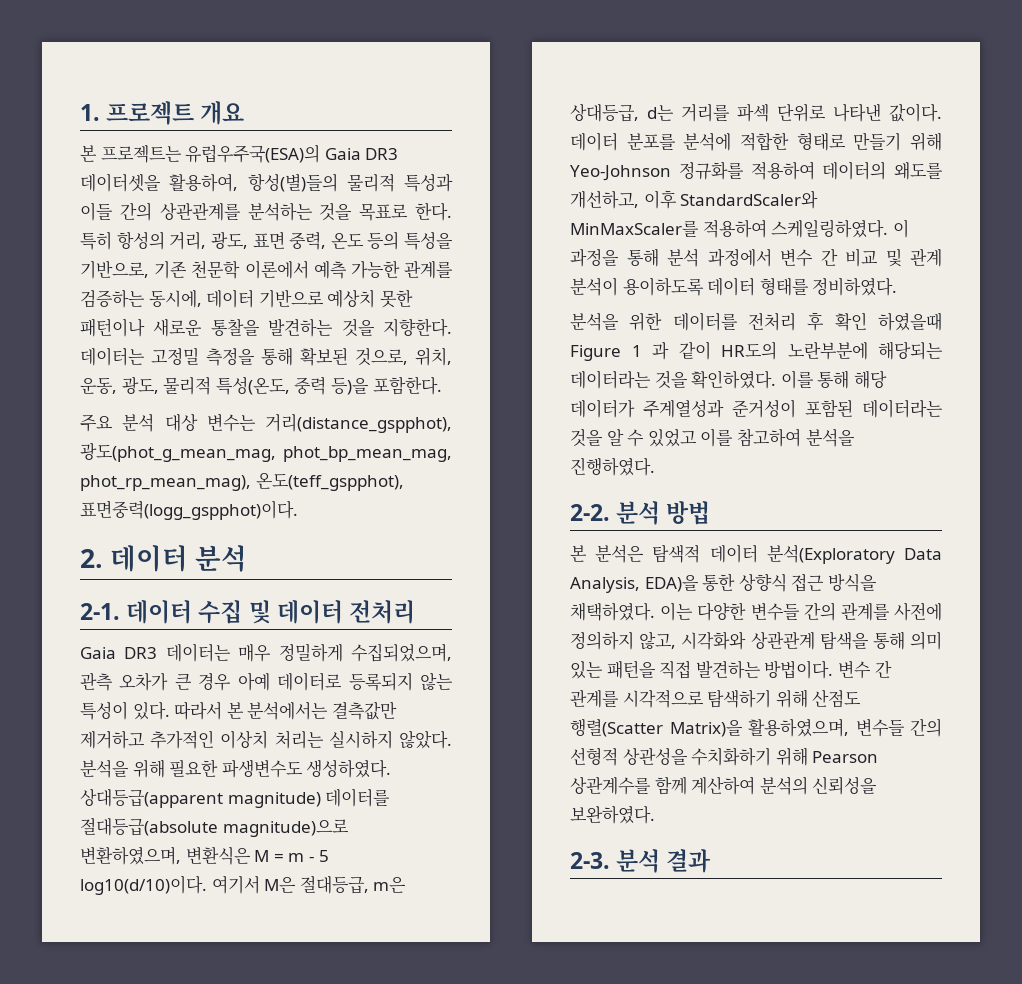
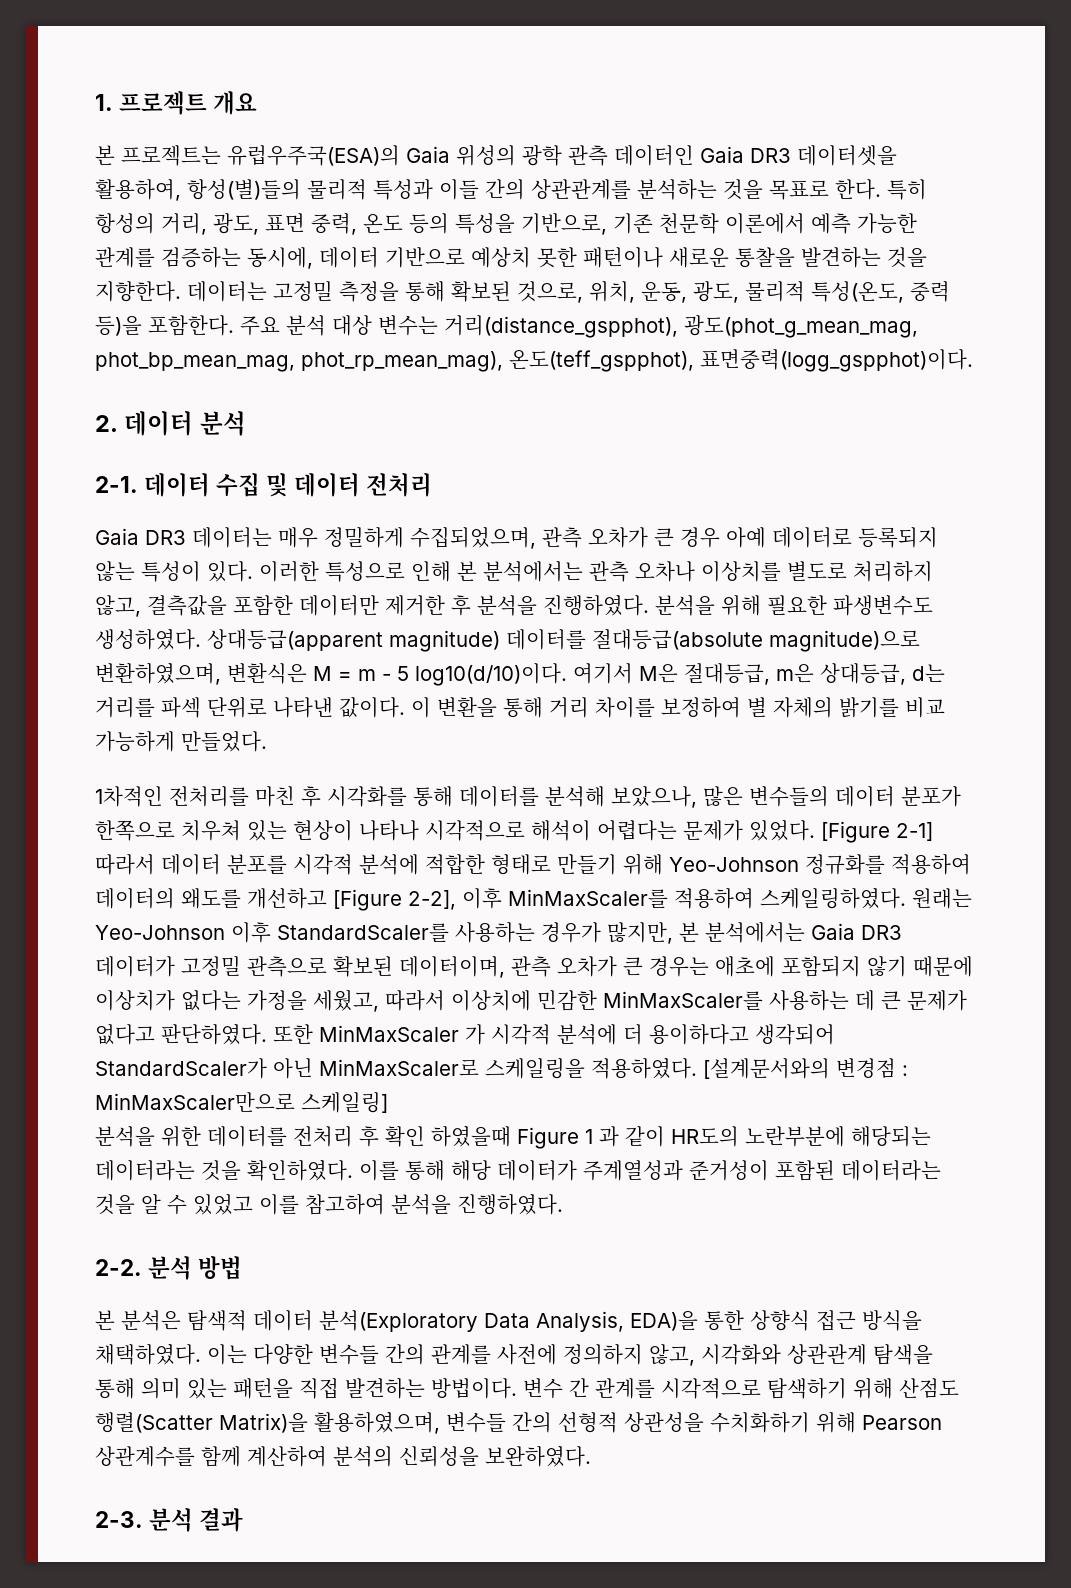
- 본 프로젝트는 유럽우주국(ESA)의 Gaia DR3 데이터셋을 활용하여, 항성(별)들의 물리적 특성과 이들 간의 상관관계를 분석하는 것을 목표로 한다.
+ 본 프로젝트는 유럽우주국(ESA)의 Gaia 위성의 광학 관측 데이터인 Gaia DR3 데이터셋을 활용하여, 항성(별)들의 물리적 특성과 이들 간의 상관관계를 분석하는 것을 목표로 한다.
- 데이터는 고정밀 측정을 통해 확보된 것으로, 위치, 운동, 광도, 물리적 특성(온도, 중력 등)을 포함한다.
- 주요 분석 대상 변수는 거리(distance_gspphot), 광도(phot_g_mean_mag, phot_bp_mean_mag, phot_rp_mean_mag), 온도(teff_gspphot), 표면중력(logg_gspphot)이다.
+ 데이터는 고정밀 측정을 통해 확보된 것으로, 위치, 운동, 광도, 물리적 특성(온도, 중력 등)을 포함한다. 주요 분석 대상 변수는 거리(distance_gspphot), 광도(phot_g_mean_mag, phot_bp_mean_mag, phot_rp_mean_mag), 온도(teff_gspphot), 표면중력(logg_gspphot)이다.
- 따라서 본 분석에서는 결측값만 제거하고 추가적인 이상치 처리는 실시하지 않았다.
+ 이러한 특성으로 인해 본 분석에서는 관측 오차나 이상치를 별도로 처리하지 않고, 결측값을 포함한 데이터만 제거한 후 분석을 진행하였다.
- 데이터 분포를 분석에 적합한 형태로 만들기 위해 Yeo-Johnson 정규화를 적용하여 데이터의 왜도를 개선하고, 이후 StandardScaler와 MinMaxScaler를 적용하여 스케일링하였다. 이 과정을 통해 분석 과정에서 변수 간 비교 및 관계 분석이 용이하도록 데이터 형태를 정비하였다.
+ 이 변환을 통해 거리 차이를 보정하여 별 자체의 밝기를 비교 가능하게 만들었다.
+ 1차적인 전처리를 마친 후 시각화를 통해 데이터를 분석해 보았으나, 많은 변수들의 데이터 분포가 한쪽으로 치우쳐 있는 현상이 나타나 시각적으로 해석이 어렵다는 문제가 있었다. [Figure 2-1] 따라서 데이터 분포를 시각적 분석에 적합한 형태로 만들기 위해 Yeo-Johnson 정규화를 적용하여 데이터의 왜도를 개선하고 [Figure 2-2], 이후 MinMaxScaler를 적용하여 스케일링하였다. 원래는 Yeo-Johnson 이후 StandardScaler를 사용하는 경우가 많지만, 본 분석에서는 Gaia DR3 데이터가 고정밀 관측으로 확보된 데이터이며, 관측 오차가 큰 경우는 애초에 포함되지 않기 때문에 이상치가 없다는 가정을 세웠고, 따라서 이상치에 민감한 MinMaxScaler를 사용하는 데 큰 문제가 없다고 판단하였다. 또한 MinMaxScaler 가 시각적 분석에 더 용이하다고 생각되어 StandardScaler가 아닌 MinMaxScaler로 스케일링을 적용하였다. [설계문서와의 변경점 : MinMaxScaler만으로 스케일링]

